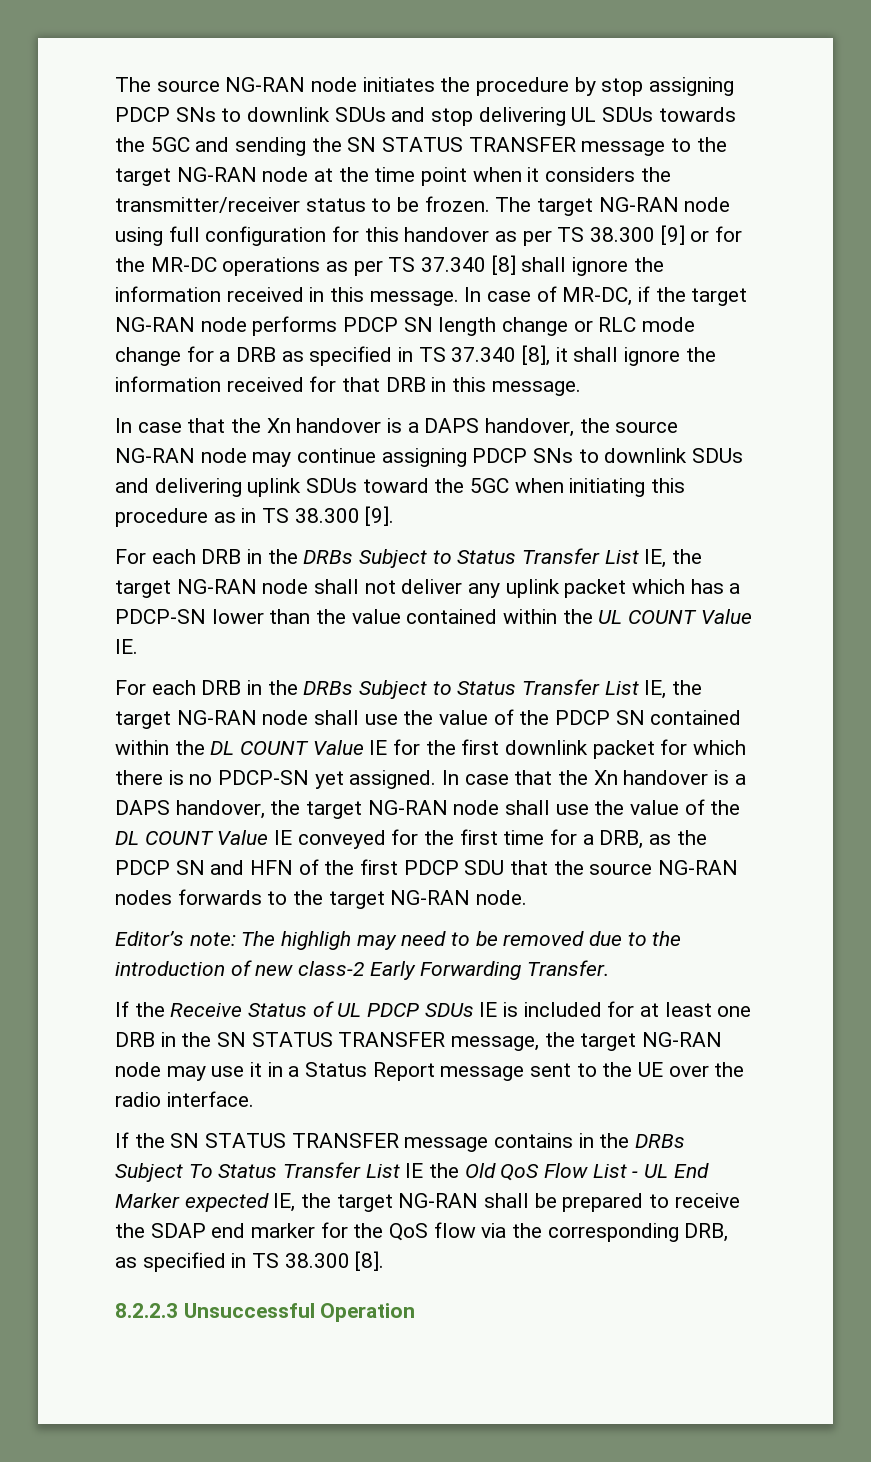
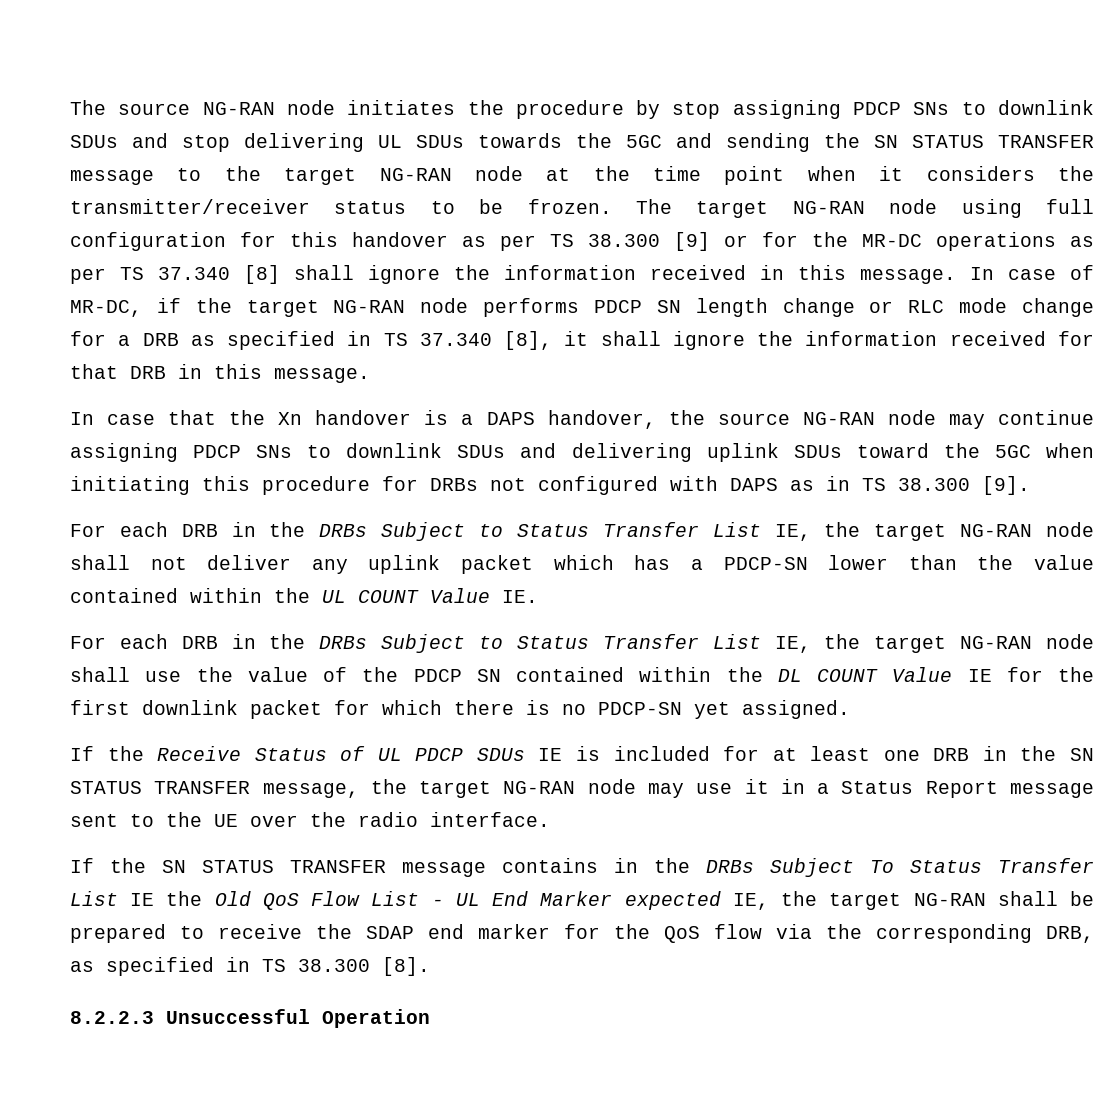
- In case that the Xn handover is a DAPS handover, the source NG-RAN node may continue assigning PDCP SNs to downlink SDUs and delivering uplink SDUs toward the 5GC when initiating this procedure as in TS 38.300 [9].
+ In case that the Xn handover is a DAPS handover, the source NG-RAN node may continue assigning PDCP SNs to downlink SDUs and delivering uplink SDUs toward the 5GC when initiating this procedure for DRBs not configured with DAPS as in TS 38.300 [9].
- In case that the Xn handover is a DAPS handover, the target NG-RAN node shall use the value of the DL COUNT Value IE conveyed for the first time for a DRB, as the PDCP SN and HFN of the first PDCP SDU that the source NG-RAN nodes forwards to the target NG-RAN node.
- Editor’s note: The highligh may need to be removed due to the introduction of new class-2 Early Forwarding Transfer.

